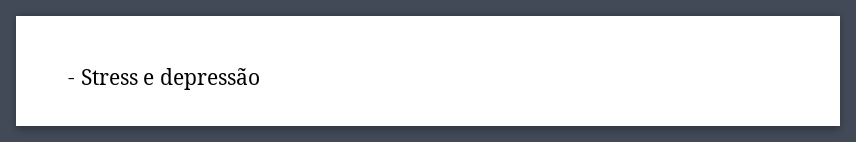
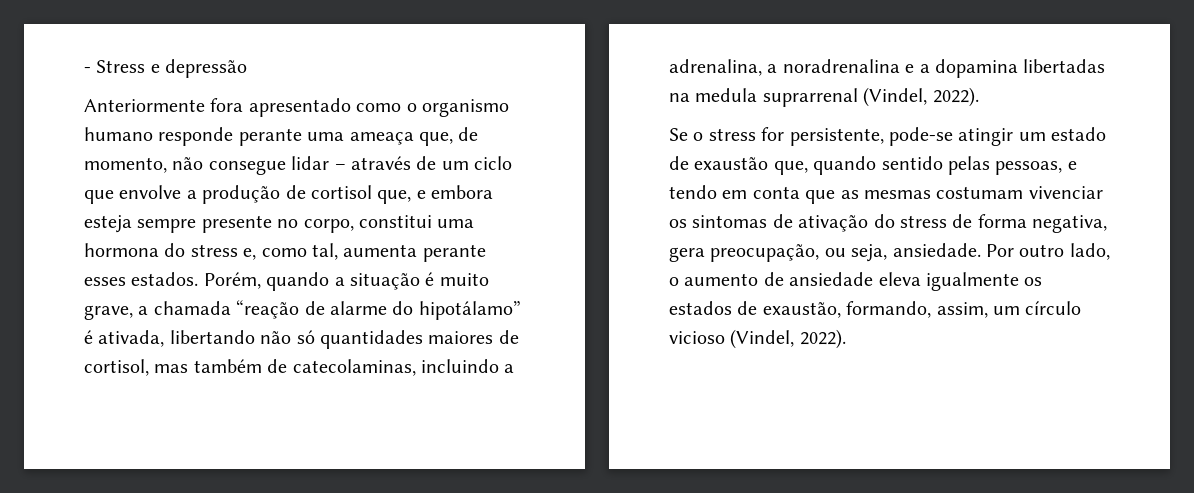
+ Anteriormente fora apresentado como o organismo humano responde perante uma ameaça que, de momento, não consegue lidar – através de um ciclo que envolve a produção de cortisol que, e embora esteja sempre presente no corpo, constitui uma hormona do stress e, como tal, aumenta perante esses estados. Porém, quando a situação é muito grave, a chamada “reação de alarme do hipotálamo” é ativada, libertando não só quantidades maiores de cortisol, mas também de catecolaminas, incluindo a adrenalina, a noradrenalina e a dopamina libertadas na medula suprarrenal (Vindel, 2022).
+ Se o stress for persistente, pode-se atingir um estado de exaustão que, quando sentido pelas pessoas, e tendo em conta que as mesmas costumam vivenciar os sintomas de ativação do stress de forma negativa, gera preocupação, ou seja, ansiedade. Por outro lado, o aumento de ansiedade eleva igualmente os estados de exaustão, formando, assim, um círculo vicioso (Vindel, 2022).

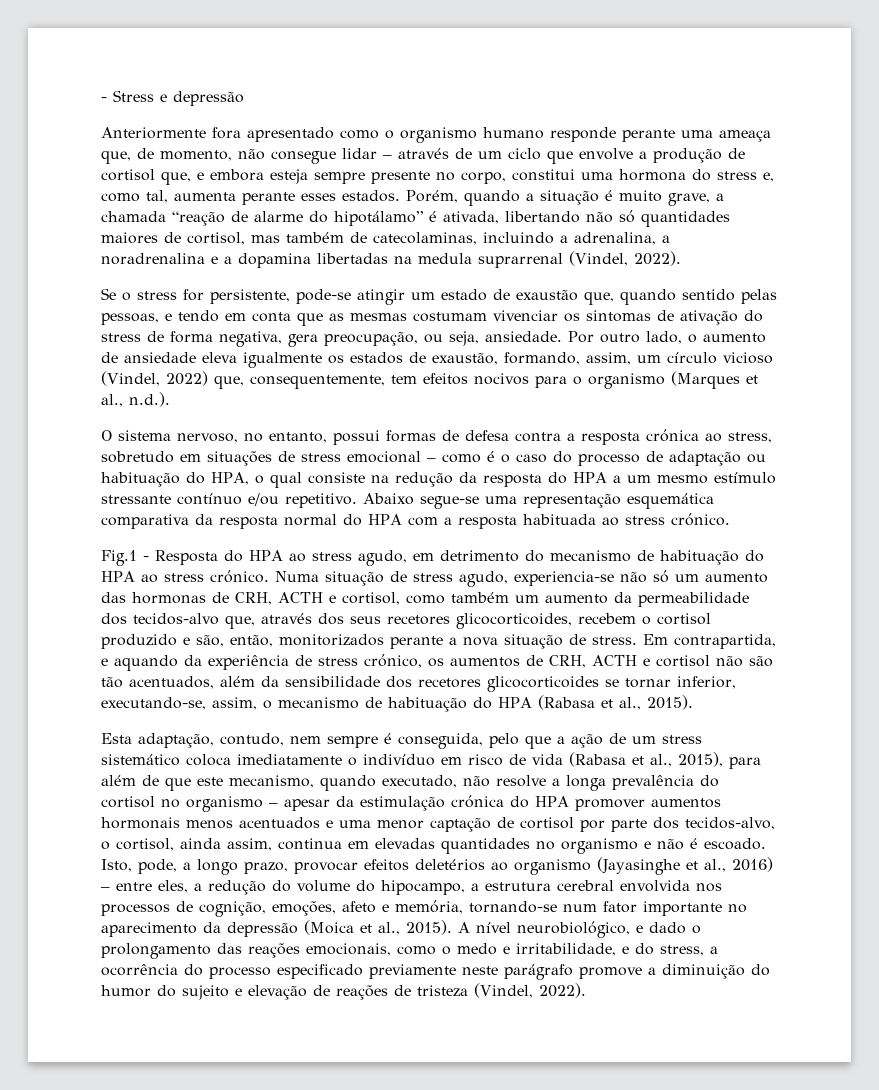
- Por outro lado, o aumento de ansiedade eleva igualmente os estados de exaustão, formando, assim, um círculo vicioso (Vindel, 2022).
+ Por outro lado, o aumento de ansiedade eleva igualmente os estados de exaustão, formando, assim, um círculo vicioso (Vindel, 2022) que, consequentemente, tem efeitos nocivos para o organismo (Marques et al., n.d.).
+ O sistema nervoso, no entanto, possui formas de defesa contra a resposta crónica ao stress, sobretudo em situações de stress emocional – como é o caso do processo de adaptação ou habituação do HPA, o qual consiste na redução da resposta do HPA a um mesmo estímulo stressante contínuo e/ou repetitivo. Abaixo segue-se uma representação esquemática comparativa da resposta normal do HPA com a resposta habituada ao stress crónico.
+ Fig.1 - Resposta do HPA ao stress agudo, em detrimento do mecanismo de habituação do HPA ao stress crónico. Numa situação de stress agudo, experiencia-se não só um aumento das hormonas de CRH, ACTH e cortisol, como também um aumento da permeabilidade dos tecidos-alvo que, através dos seus recetores glicocorticoides, recebem o cortisol produzido e são, então, monitorizados perante a nova situação de stress. Em contrapartida, e aquando da experiência de stress crónico, os aumentos de CRH, ACTH e cortisol não são tão acentuados, além da sensibilidade dos recetores glicocorticoides se tornar inferior, executando-se, assim, o mecanismo de habituação do HPA (Rabasa et al., 2015).
+ Esta adaptação, contudo, nem sempre é conseguida, pelo que a ação de um stress sistemático coloca imediatamente o indivíduo em risco de vida (Rabasa et al., 2015), para além de que este mecanismo, quando executado, não resolve a longa prevalência do cortisol no organismo – apesar da estimulação crónica do HPA promover aumentos hormonais menos acentuados e uma menor captação de cortisol por parte dos tecidos-alvo, o cortisol, ainda assim, continua em elevadas quantidades no organismo e não é escoado. Isto, pode, a longo prazo, provocar efeitos deletérios ao organismo (Jayasinghe et al., 2016) – entre eles, a redução do volume do hipocampo, a estrutura cerebral envolvida nos processos de cognição, emoções, afeto e memória, tornando-se num fator importante no aparecimento da depressão (Moica et al., 2015). A nível neurobiológico, e dado o prolongamento das reações emocionais, como o medo e irritabilidade, e do stress, a ocorrência do processo especificado previamente neste parágrafo promove a diminuição do humor do sujeito e elevação de reações de tristeza (Vindel, 2022).

